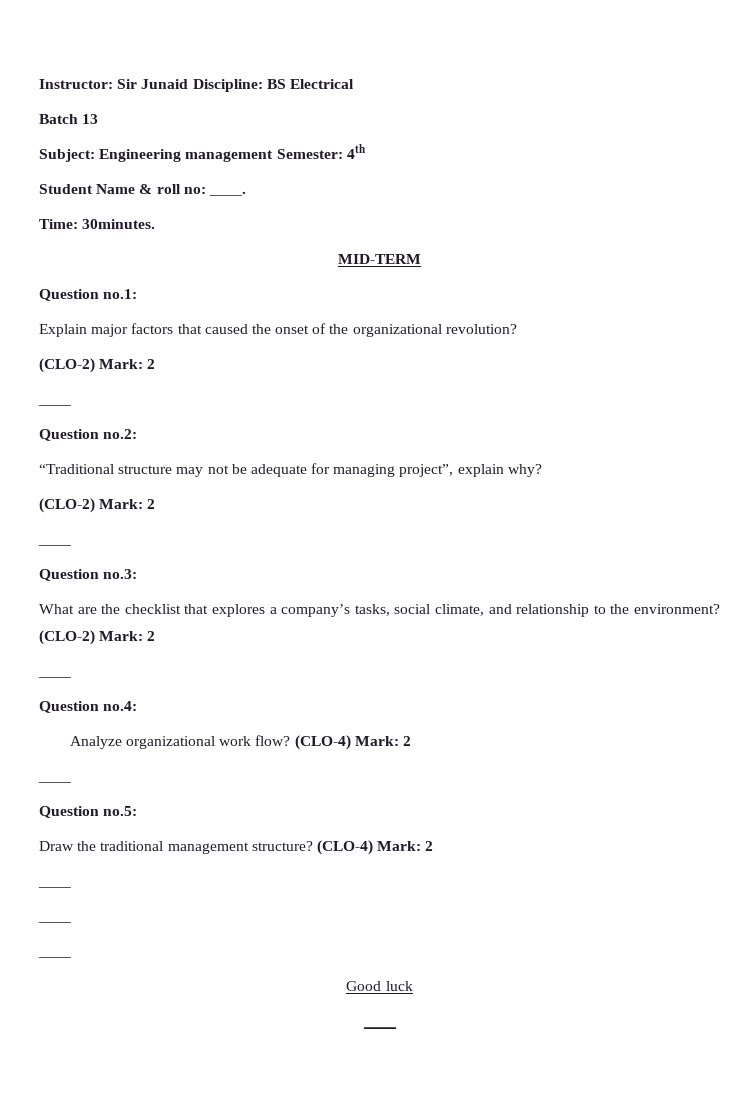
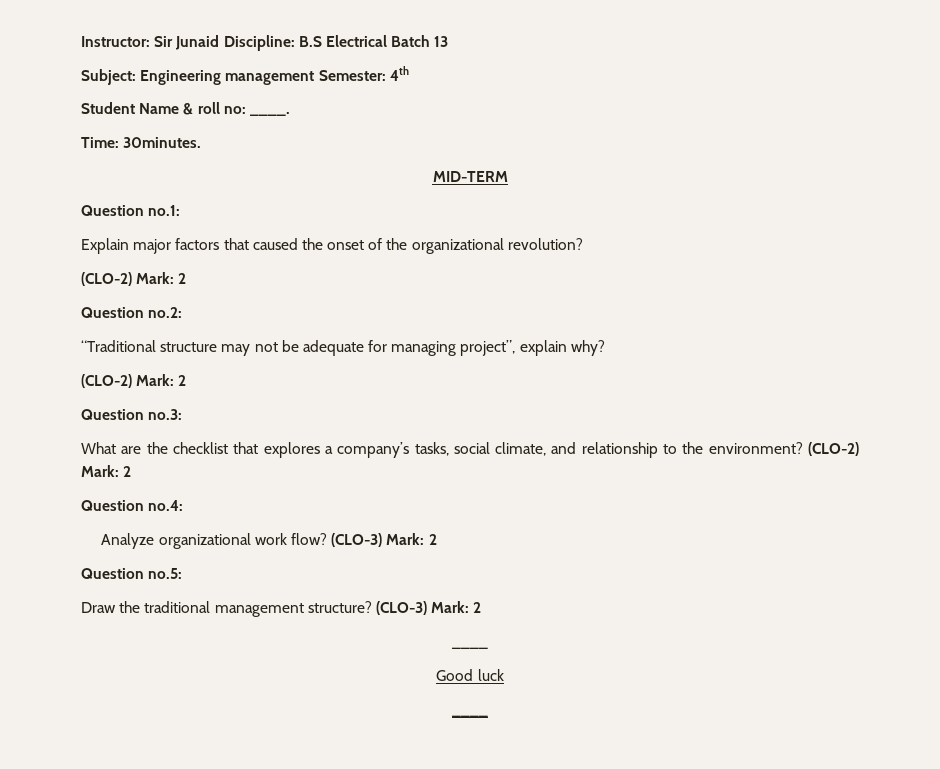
- Instructor: Sir Junaid Discipline: BS Electrical
- Batch 13
+ Instructor: Sir Junaid Discipline: B.S Electrical Batch 13
  Explain major factors that caused the onset of the organizational revolution?
  (CLO-2) Mark: 2
- ____
  “Traditional structure may not be adequate for managing project”, explain why?
  (CLO-2) Mark: 2
- ____
  What are the checklist that explores a company’s tasks, social climate, and relationship to the environment? (CLO-2) Mark: 2
- ____
- Analyze organizational work flow? (CLO-4) Mark: 2
- ____
+ Analyze organizational work flow? (CLO-3) Mark: 2
- Draw the traditional management structure? (CLO-4) Mark: 2
- ____
- ____
+ Draw the traditional management structure? (CLO-3) Mark: 2

